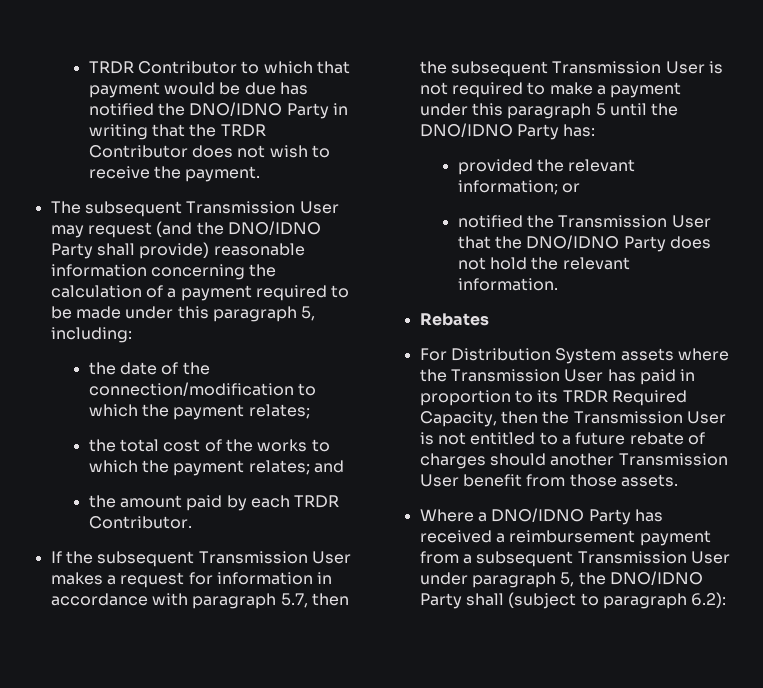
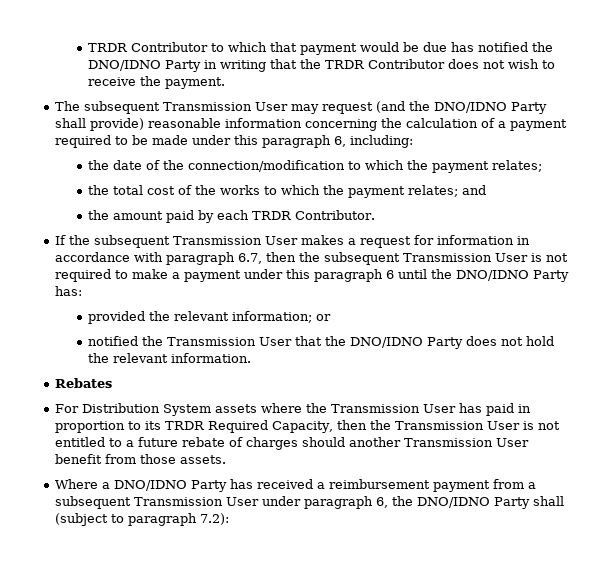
- The subsequent Transmission User may request (and the DNO/IDNO Party shall provide) reasonable information concerning the calculation of a payment required to be made under this paragraph 5, including:
+ The subsequent Transmission User may request (and the DNO/IDNO Party shall provide) reasonable information concerning the calculation of a payment required to be made under this paragraph 6, including:
- If the subsequent Transmission User makes a request for information in accordance with paragraph 5.7, then the subsequent Transmission User is not required to make a payment under this paragraph 5 until the DNO/IDNO Party has:
+ If the subsequent Transmission User makes a request for information in accordance with paragraph 6.7, then the subsequent Transmission User is not required to make a payment under this paragraph 6 until the DNO/IDNO Party has:
- Where a DNO/IDNO Party has received a reimbursement payment from a subsequent Transmission User under paragraph 5, the DNO/IDNO Party shall (subject to paragraph 6.2):
+ Where a DNO/IDNO Party has received a reimbursement payment from a subsequent Transmission User under paragraph 6, the DNO/IDNO Party shall (subject to paragraph 7.2):

